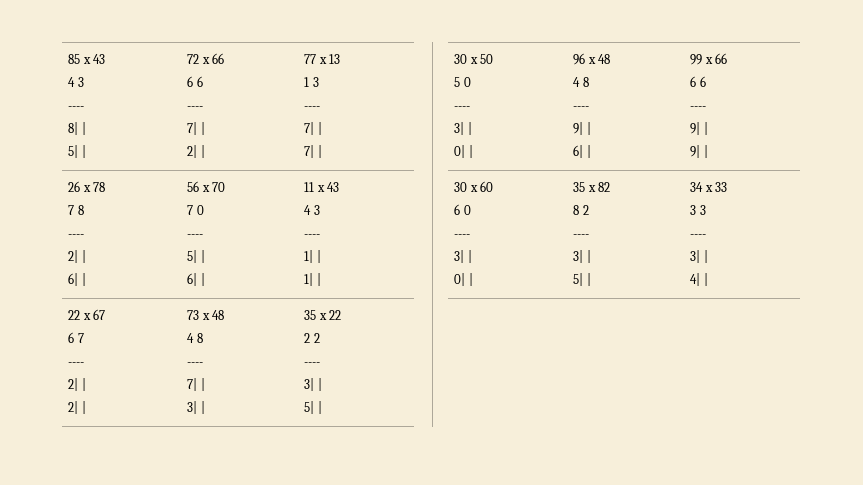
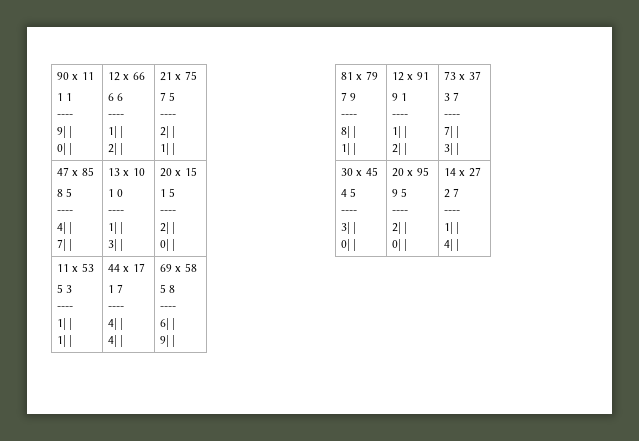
- 85 x 43
- 4 3
+ 90 x 11
+ 1 1
+ ----
+ 9| |
+ 0| | | 12 x 66
+ 6 6
+ ----
+ 1| |
+ 2| | | 21 x 75
+ 7 5
+ ----
+ 2| |
+ 1| |
+ 47 x 85
+ 8 5
+ ----
+ 4| |
+ 7| | | 13 x 10
+ 1 0
+ ----
+ 1| |
+ 3| | | 20 x 15
+ 1 5
+ ----
+ 2| |
+ 0| |
+ 11 x 53
+ 5 3
+ ----
+ 1| |
+ 1| | | 44 x 17
+ 1 7
+ ----
+ 4| |
+ 4| | | 69 x 58
+ 5 8
+ ----
+ 6| |
+ 9| |
+ 81 x 79
+ 7 9
  ----
  8| |
- 5| | | 72 x 66
- 6 6
+ 1| | | 12 x 91
+ 9 1
+ ----
+ 1| |
+ 2| | | 73 x 37
+ 3 7
  ----
  7| |
- 2| | | 77 x 13
- 1 3
+ 3| |
+ 30 x 45
+ 4 5
  ----
- 7| |
- 7| |
- 26 x 78
- 7 8
+ 3| |
+ 0| | | 20 x 95
+ 9 5
  ----
  2| |
- 6| | | 56 x 70
- 7 0
- ----
- 5| |
- 6| | | 11 x 43
- 4 3
+ 0| | | 14 x 27
+ 2 7
  ----
  1| |
- 1| |
- 22 x 67
- 6 7
- ----
- 2| |
- 2| | | 73 x 48
- 4 8
- ----
- 7| |
- 3| | | 35 x 22
- 2 2
- ----
- 3| |
- 5| |
- 30 x 50
- 5 0
- ----
- 3| |
- 0| | | 96 x 48
- 4 8
- ----
- 9| |
- 6| | | 99 x 66
- 6 6
- ----
- 9| |
- 9| |
- 30 x 60
- 6 0
- ----
- 3| |
- 0| | | 35 x 82
- 8 2
- ----
- 3| |
- 5| | | 34 x 33
- 3 3
- ----
- 3| |

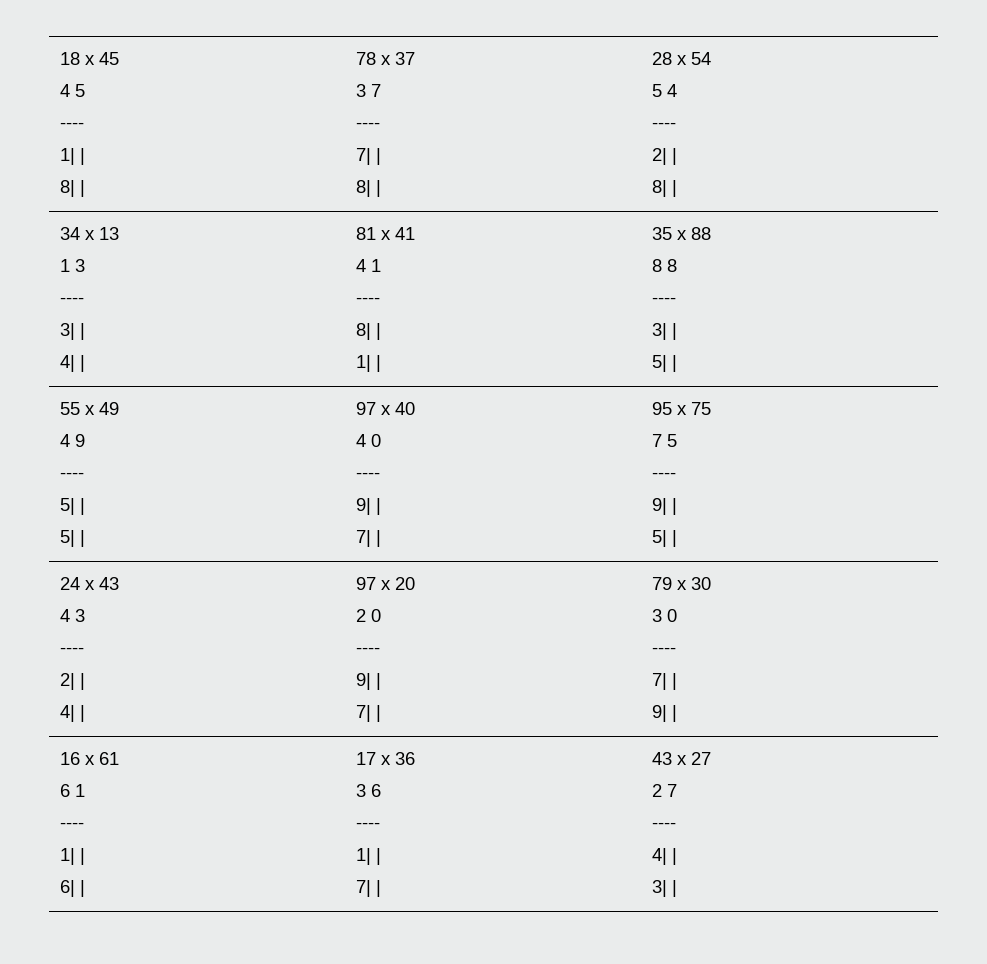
- 90 x 11
- 1 1
- ----
- 9| |
- 0| | | 12 x 66
- 6 6
+ 18 x 45
+ 4 5
  ----
  1| |
- 2| | | 21 x 75
- 7 5
- ----
- 2| |
- 1| |
- 47 x 85
- 8 5
- ----
- 4| |
- 7| | | 13 x 10
- 1 0
- ----
- 1| |
- 3| | | 20 x 15
- 1 5
- ----
- 2| |
- 0| |
- 11 x 53
- 5 3
- ----
- 1| |
- 1| | | 44 x 17
- 1 7
- ----
- 4| |
- 4| | | 69 x 58
- 5 8
- ----
- 6| |
- 9| |
- 81 x 79
- 7 9
- ----
- 8| |
- 1| | | 12 x 91
- 9 1
- ----
- 1| |
- 2| | | 73 x 37
+ 8| | | 78 x 37
  3 7
  ----
  7| |
- 3| |
- 30 x 45
- 4 5
+ 8| | | 28 x 54
+ 5 4
+ ----
+ 2| |
+ 8| |
+ 34 x 13
+ 1 3
  ----
  3| |
- 0| | | 20 x 95
- 9 5
+ 4| | | 81 x 41
+ 4 1
+ ----
+ 8| |
+ 1| | | 35 x 88
+ 8 8
+ ----
+ 3| |
+ 5| |
+ 55 x 49
+ 4 9
+ ----
+ 5| |
+ 5| | | 97 x 40
+ 4 0
+ ----
+ 9| |
+ 7| | | 95 x 75
+ 7 5
+ ----
+ 9| |
+ 5| |
+ 24 x 43
+ 4 3
  ----
  2| |
- 0| | | 14 x 27
+ 4| | | 97 x 20
+ 2 0
+ ----
+ 9| |
+ 7| | | 79 x 30
+ 3 0
+ ----
+ 7| |
+ 9| |
+ 16 x 61
+ 6 1
+ ----
+ 1| |
+ 6| | | 17 x 36
+ 3 6
+ ----
+ 1| |
+ 7| | | 43 x 27
  2 7
  ----
- 1| |
  4| |
+ 3| |

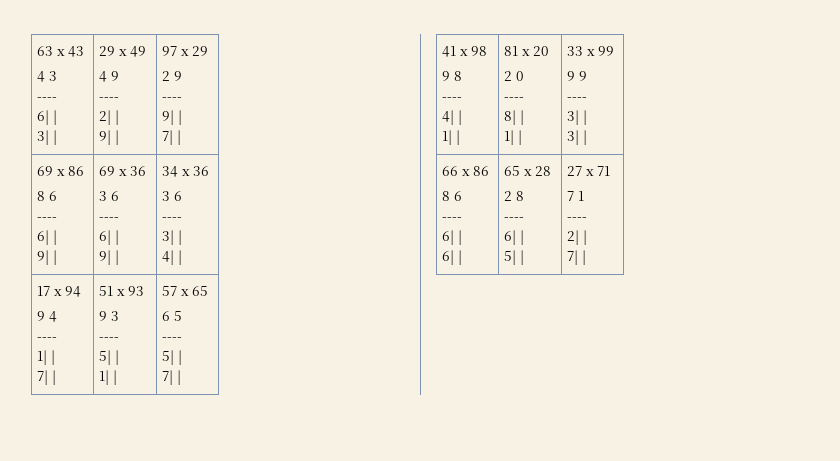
- 18 x 45
- 4 5
+ 63 x 43
+ 4 3
+ ----
+ 6| |
+ 3| | | 29 x 49
+ 4 9
+ ----
+ 2| |
+ 9| | | 97 x 29
+ 2 9
+ ----
+ 9| |
+ 7| |
+ 69 x 86
+ 8 6
+ ----
+ 6| |
+ 9| | | 69 x 36
+ 3 6
+ ----
+ 6| |
+ 9| | | 34 x 36
+ 3 6
+ ----
+ 3| |
+ 4| |
+ 17 x 94
+ 9 4
  ----
  1| |
- 8| | | 78 x 37
- 3 7
+ 7| | | 51 x 93
+ 9 3
  ----
+ 5| |
+ 1| | | 57 x 65
+ 6 5
+ ----
+ 5| |
  7| |
- 8| | | 28 x 54
- 5 4
+ 41 x 98
+ 9 8
+ ----
+ 4| |
+ 1| | | 81 x 20
+ 2 0
+ ----
+ 8| |
+ 1| | | 33 x 99
+ 9 9
+ ----
+ 3| |
+ 3| |
+ 66 x 86
+ 8 6
+ ----
+ 6| |
+ 6| | | 65 x 28
+ 2 8
+ ----
+ 6| |
+ 5| | | 27 x 71
+ 7 1
  ----
  2| |
- 8| |
- 34 x 13
- 1 3
- ----
- 3| |
- 4| | | 81 x 41
- 4 1
- ----
- 8| |
- 1| | | 35 x 88
- 8 8
- ----
- 3| |
- 5| |
- 55 x 49
- 4 9
- ----
- 5| |
- 5| | | 97 x 40
- 4 0
- ----
- 9| |
- 7| | | 95 x 75
- 7 5
- ----
- 9| |
- 5| |
- 24 x 43
- 4 3
- ----
- 2| |
- 4| | | 97 x 20
- 2 0
- ----
- 9| |
- 7| | | 79 x 30
- 3 0
- ----
  7| |
- 9| |
- 16 x 61
- 6 1
- ----
- 1| |
- 6| | | 17 x 36
- 3 6
- ----
- 1| |
- 7| | | 43 x 27
- 2 7
- ----
- 4| |
- 3| |

